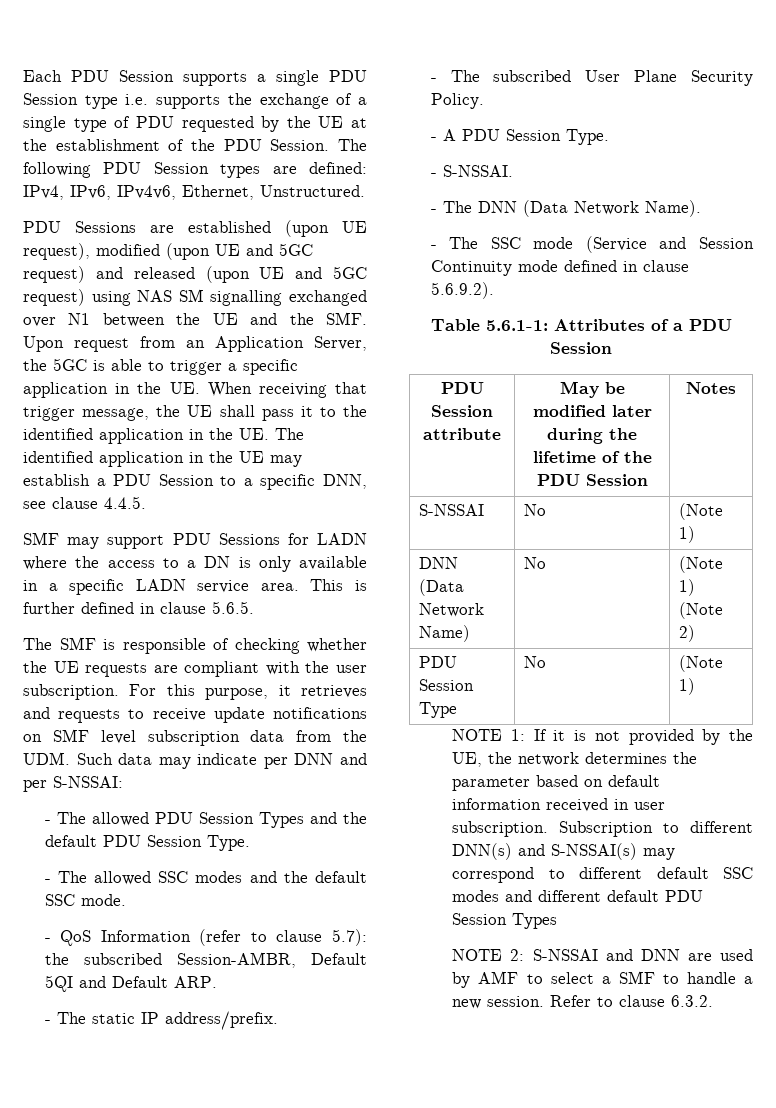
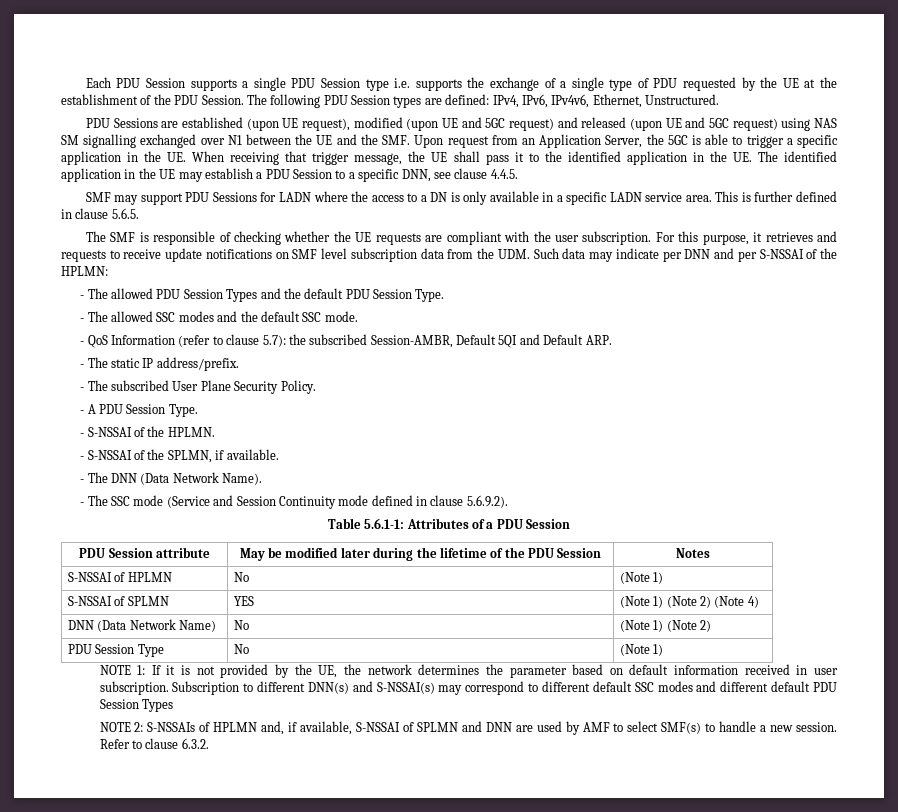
- For this purpose, it retrieves and requests to receive update notifications on SMF level subscription data from the UDM. Such data may indicate per DNN and per S-NSSAI:
+ For this purpose, it retrieves and requests to receive update notifications on SMF level subscription data from the UDM. Such data may indicate per DNN and per S-NSSAI of the HPLMN:
- - S-NSSAI.
+ - S-NSSAI of the HPLMN.
+ - S-NSSAI of the SPLMN, if available.
- S-NSSAI | No | (Note 1)
+ S-NSSAI of HPLMN | No | (Note 1)
+ S-NSSAI of SPLMN | YES | (Note 1) (Note 2) (Note 4)
- NOTE 2: S-NSSAI and DNN are used by AMF to select a SMF to handle a new session.
+ NOTE 2: S-NSSAIs of HPLMN and, if available, S-NSSAI of SPLMN and DNN are used by AMF to select SMF(s) to handle a new session.

